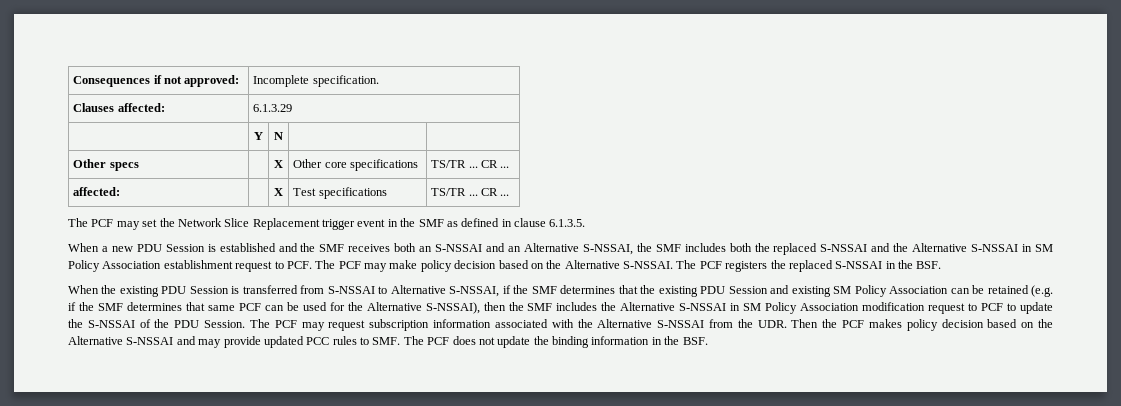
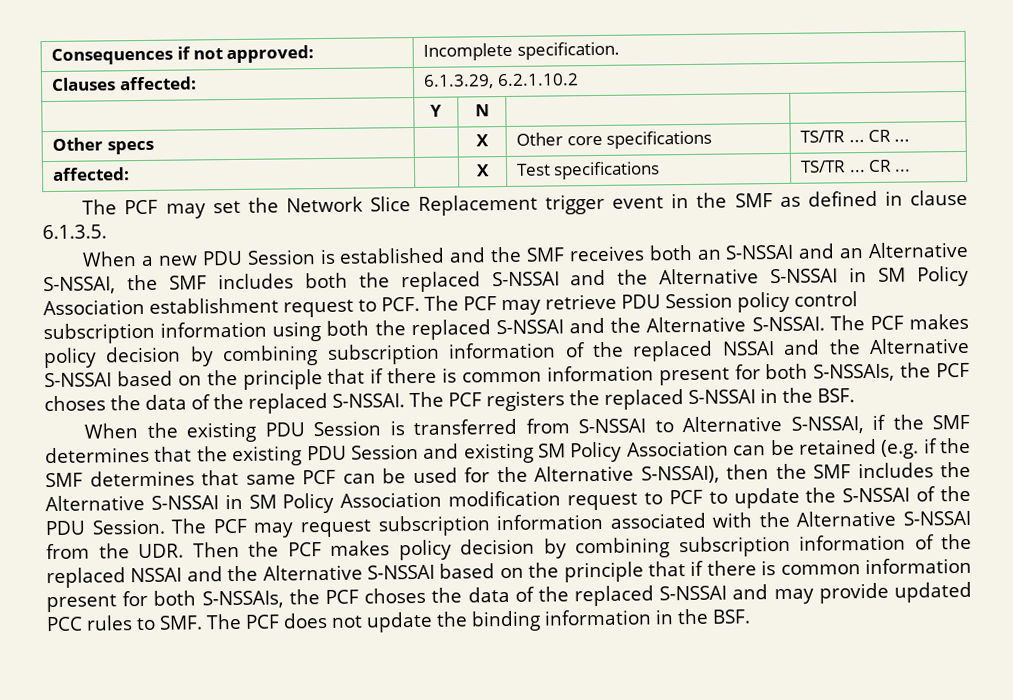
- Clauses affected: | 6.1.3.29
+ Clauses affected: | 6.1.3.29, 6.2.1.10.2
- When a new PDU Session is established and the SMF receives both an S-NSSAI and an Alternative S-NSSAI, the SMF includes both the replaced S-NSSAI and the Alternative S-NSSAI in SM Policy Association establishment request to PCF. The PCF may make policy decision based on the Alternative S-NSSAI.
+ When a new PDU Session is established and the SMF receives both an S-NSSAI and an Alternative S-NSSAI, the SMF includes both the replaced S-NSSAI and the Alternative S-NSSAI in SM Policy Association establishment request to PCF. The PCF may retrieve PDU Session policy control subscription information using both the replaced S-NSSAI and the Alternative S-NSSAI. The PCF makes policy decision by combining subscription information of the replaced NSSAI and the Alternative S-NSSAI based on the principle that if there is common information present for both S-NSSAIs, the PCF choses the data of the replaced S-NSSAI.
- The PCF may request subscription information associated with the Alternative S-NSSAI from the UDR. Then the PCF makes policy decision based on the Alternative S-NSSAI and may provide updated PCC rules to SMF. The PCF does not update the binding information in the BSF.
+ The PCF may request subscription information associated with the Alternative S-NSSAI from the UDR. Then the PCF makes policy decision by combining subscription information of the replaced NSSAI and the Alternative S-NSSAI based on the principle that if there is common information present for both S-NSSAIs, the PCF choses the data of the replaced S-NSSAI and may provide updated PCC rules to SMF. The PCF does not update the binding information in the BSF.

